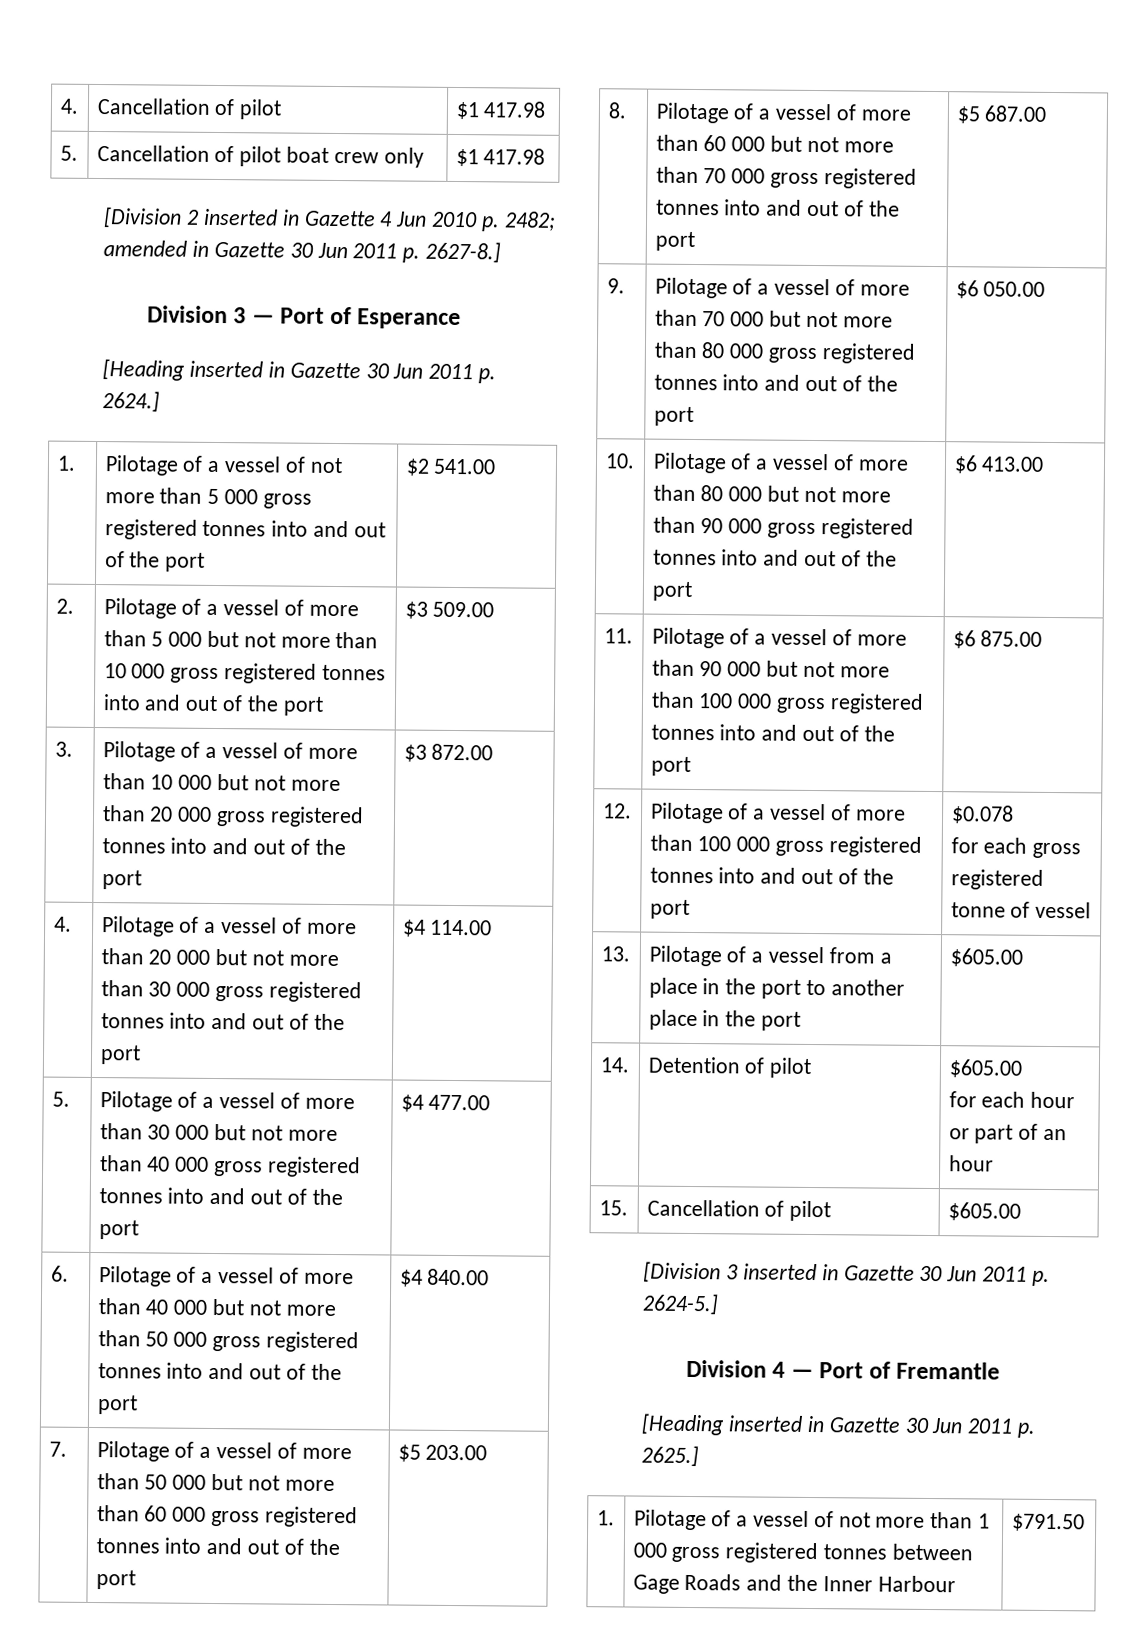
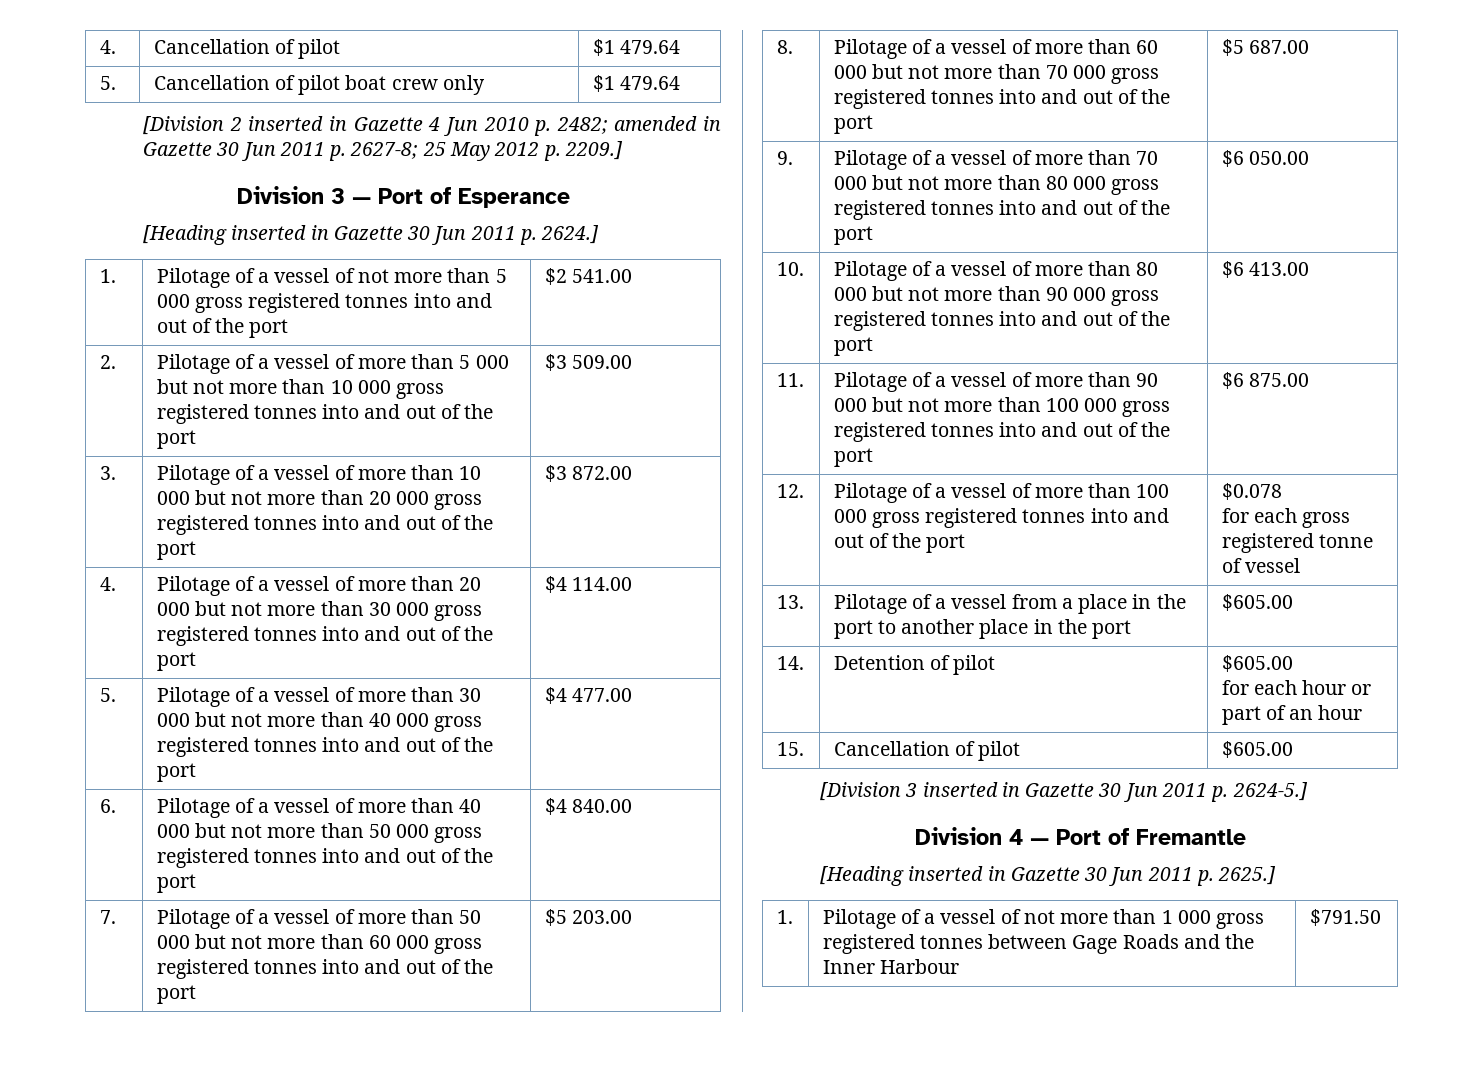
- 4. | Cancellation of pilot | $1 417.98
+ 4. | Cancellation of pilot | $1 479.64
- 5. | Cancellation of pilot boat crew only | $1 417.98
+ 5. | Cancellation of pilot boat crew only | $1 479.64
- [Division 2 inserted in Gazette 4 Jun 2010 p. 2482; amended in Gazette 30 Jun 2011 p. 2627-8.]
+ [Division 2 inserted in Gazette 4 Jun 2010 p. 2482; amended in Gazette 30 Jun 2011 p. 2627-8; 25 May 2012 p. 2209.]

